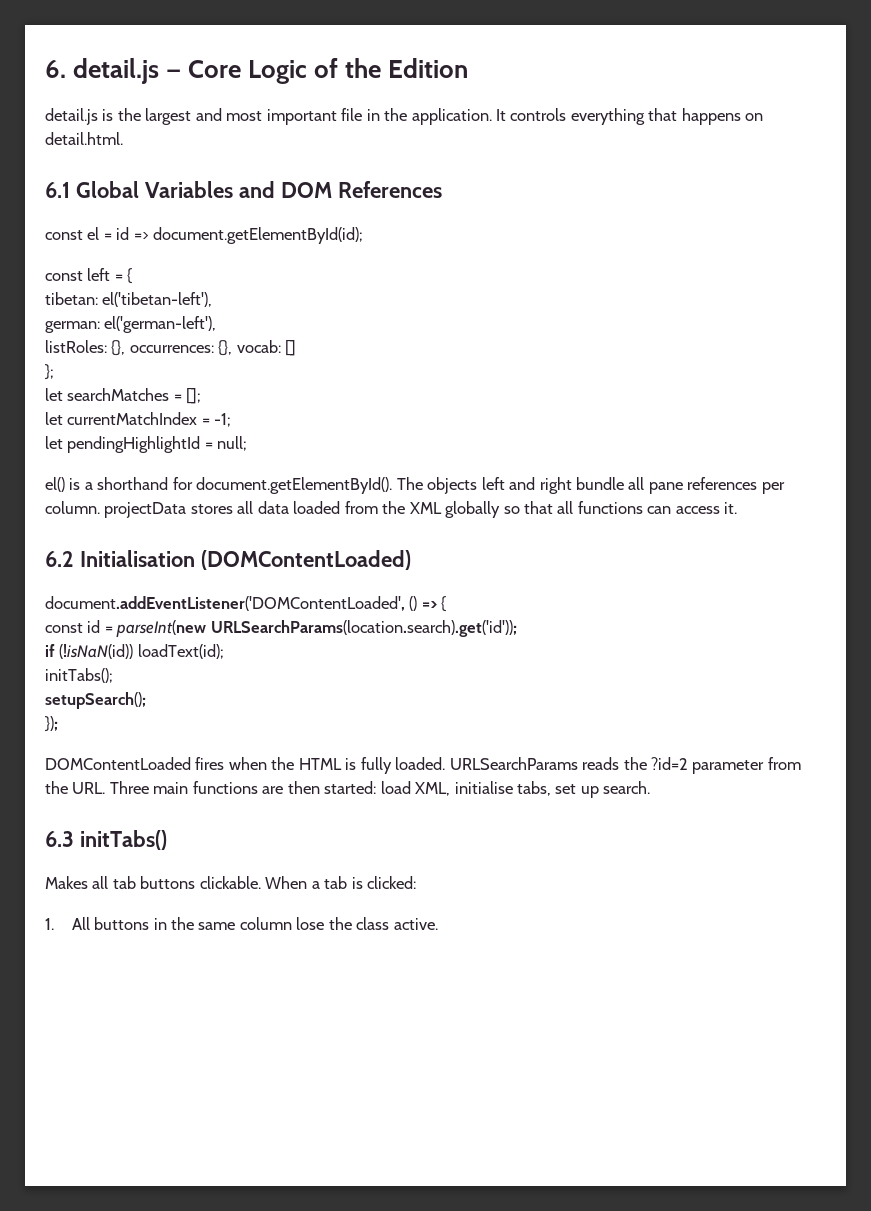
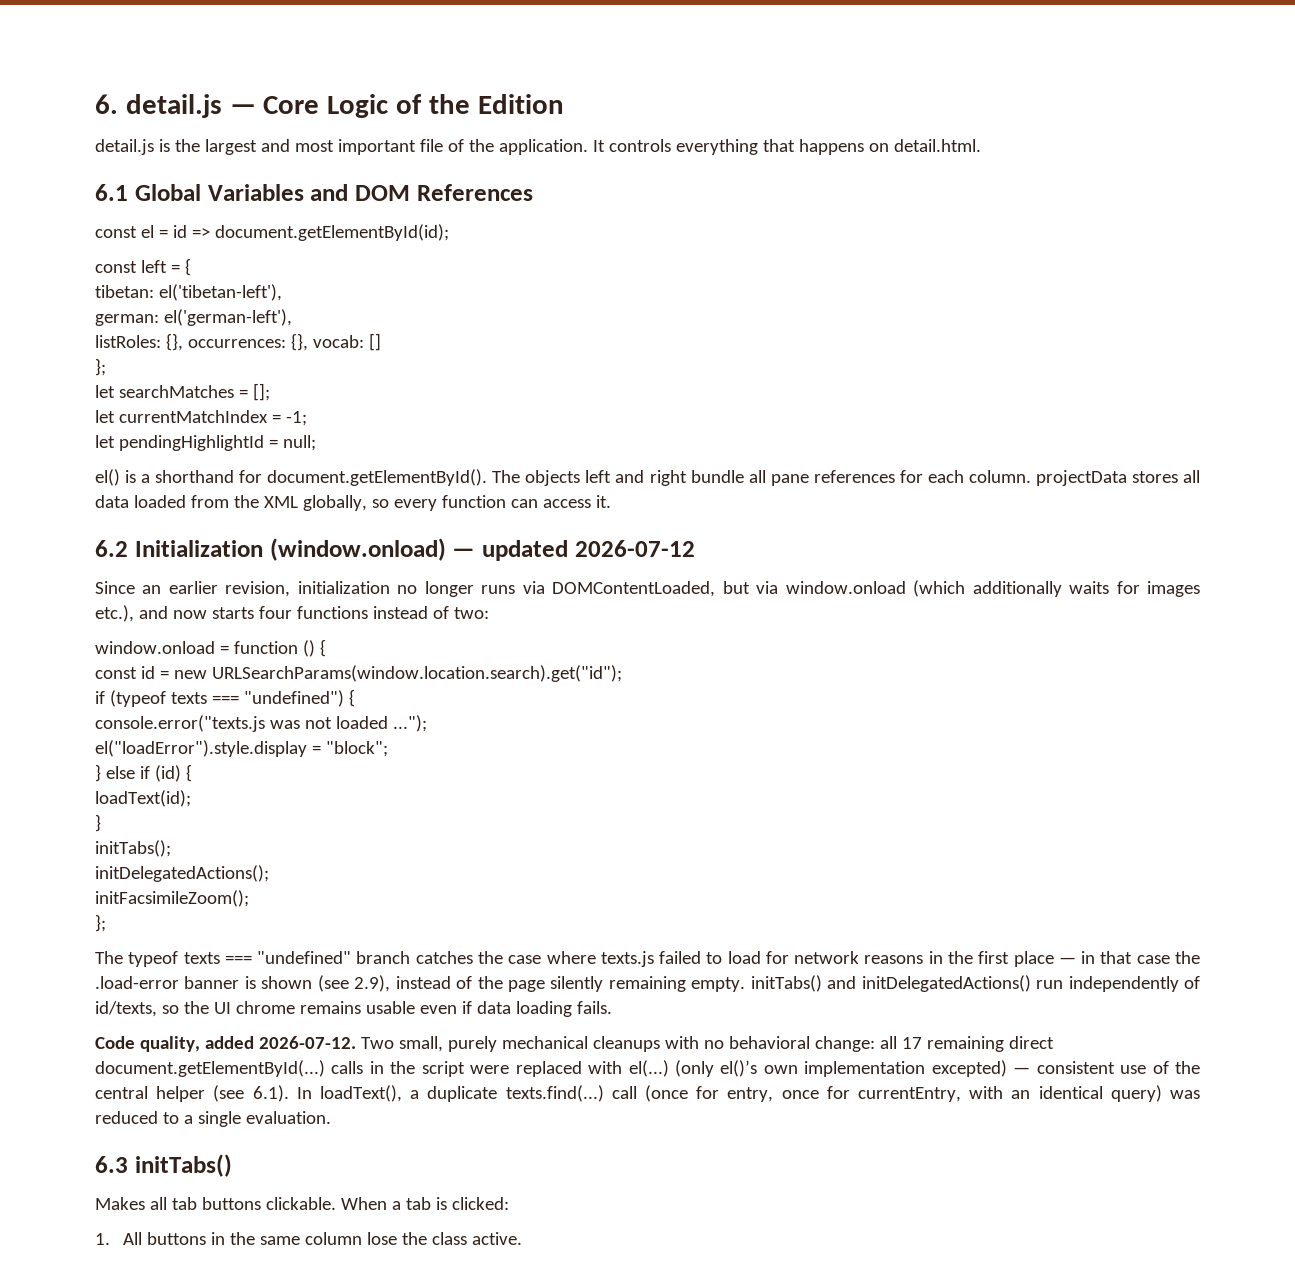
- detail.js is the largest and most important file in the application.
+ detail.js is the largest and most important file of the application.
- el() is a shorthand for document.getElementById(). The objects left and right bundle all pane references per column. projectData stores all data loaded from the XML globally so that all functions can access it.
+ el() is a shorthand for document.getElementById(). The objects left and right bundle all pane references for each column. projectData stores all data loaded from the XML globally, so every function can access it.
- 6.2 Initialisation (DOMContentLoaded)
- document.addEventListener('DOMContentLoaded', () => {
+ 6.2 Initialization (window.onload) — updated 2026-07-12
+ Since an earlier revision, initialization no longer runs via DOMContentLoaded, but via window.onload (which additionally waits for images etc.), and now starts four functions instead of two:
+ window.onload = function () {
- const id = parseInt(new URLSearchParams(location.search).get('id'));
- if (!isNaN(id)) loadText(id);
+ const id = new URLSearchParams(window.location.search).get("id");
+ if (typeof texts === "undefined") {
+ console.error("texts.js was not loaded ...");
+ el("loadError").style.display = "block";
+ } else if (id) {
+ loadText(id);
+ }
- setupSearch();
- });
- DOMContentLoaded fires when the HTML is fully loaded. URLSearchParams reads the ?id=2 parameter from the URL. Three main functions are then started: load XML, initialise tabs, set up search.
+ initDelegatedActions();
+ initFacsimileZoom();
+ };
+ The typeof texts === "undefined" branch catches the case where texts.js failed to load for network reasons in the first place — in that case the .load-error banner is shown (see 2.9), instead of the page silently remaining empty. initTabs() and initDelegatedActions() run independently of id/texts, so the UI chrome remains usable even if data loading fails.
+ Code quality, added 2026-07-12. Two small, purely mechanical cleanups with no behavioral change: all 17 remaining direct document.getElementById(...) calls in the script were replaced with el(...) (only el()’s own implementation excepted) — consistent use of the central helper (see 6.1). In loadText(), a duplicate texts.find(...) call (once for entry, once for currentEntry, with an identical query) was reduced to a single evaluation.

